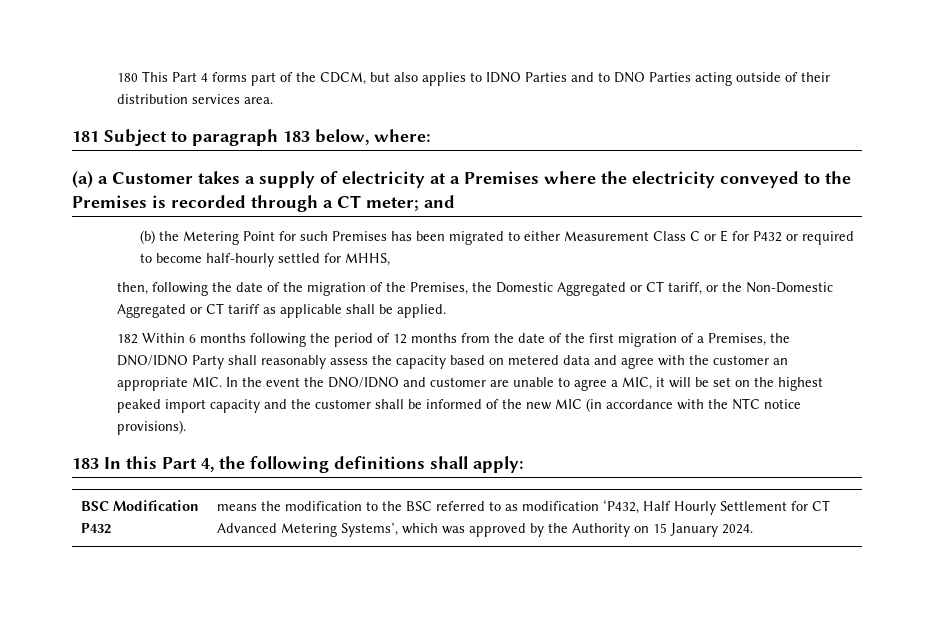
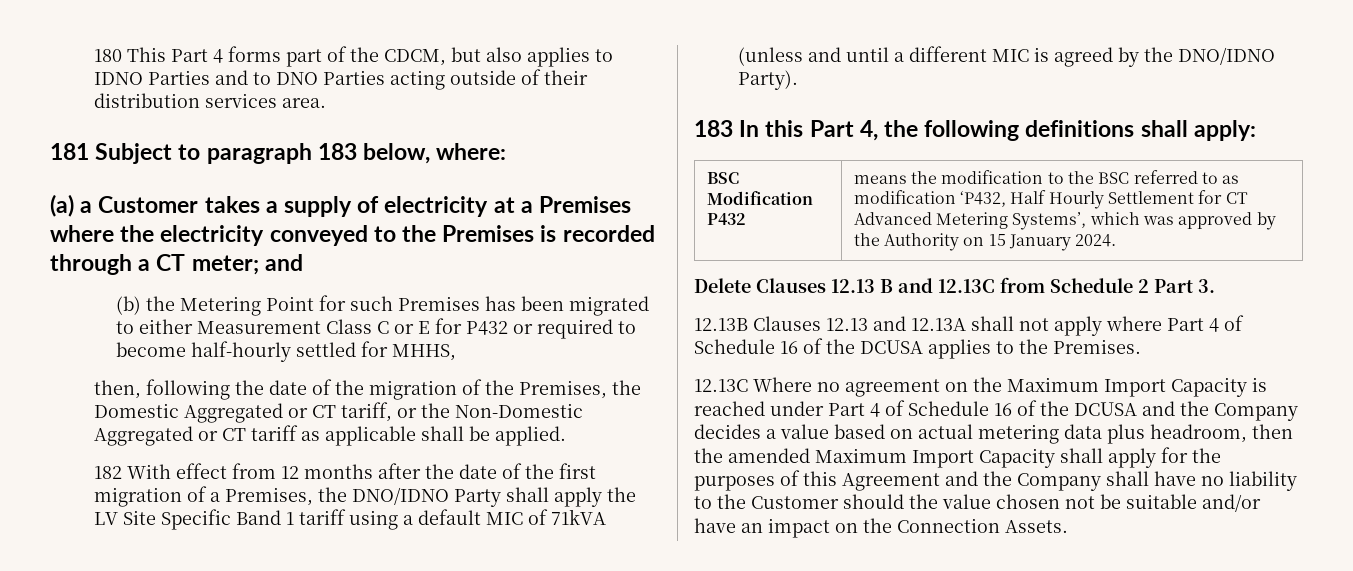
- 182 Within 6 months following the period of 12 months from the date of the first migration of a Premises, the DNO/IDNO Party shall reasonably assess the capacity based on metered data and agree with the customer an appropriate MIC. In the event the DNO/IDNO and customer are unable to agree a MIC, it will be set on the highest peaked import capacity and the customer shall be informed of the new MIC (in accordance with the NTC notice provisions).
+ 182 With effect from 12 months after the date of the first migration of a Premises, the DNO/IDNO Party shall apply the LV Site Specific Band 1 tariff using a default MIC of 71kVA (unless and until a different MIC is agreed by the DNO/IDNO Party).
+ Delete Clauses 12.13 B and 12.13C from Schedule 2 Part 3.
+ 12.13B Clauses 12.13 and 12.13A shall not apply where Part 4 of Schedule 16 of the DCUSA applies to the Premises.
+ 12.13C Where no agreement on the Maximum Import Capacity is reached under Part 4 of Schedule 16 of the DCUSA and the Company decides a value based on actual metering data plus headroom, then the amended Maximum Import Capacity shall apply for the purposes of this Agreement and the Company shall have no liability to the Customer should the value chosen not be suitable and/or have an impact on the Connection Assets.

